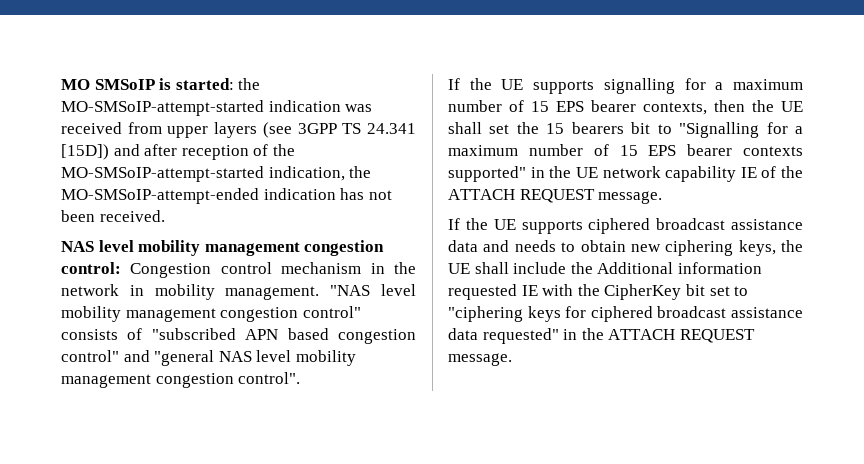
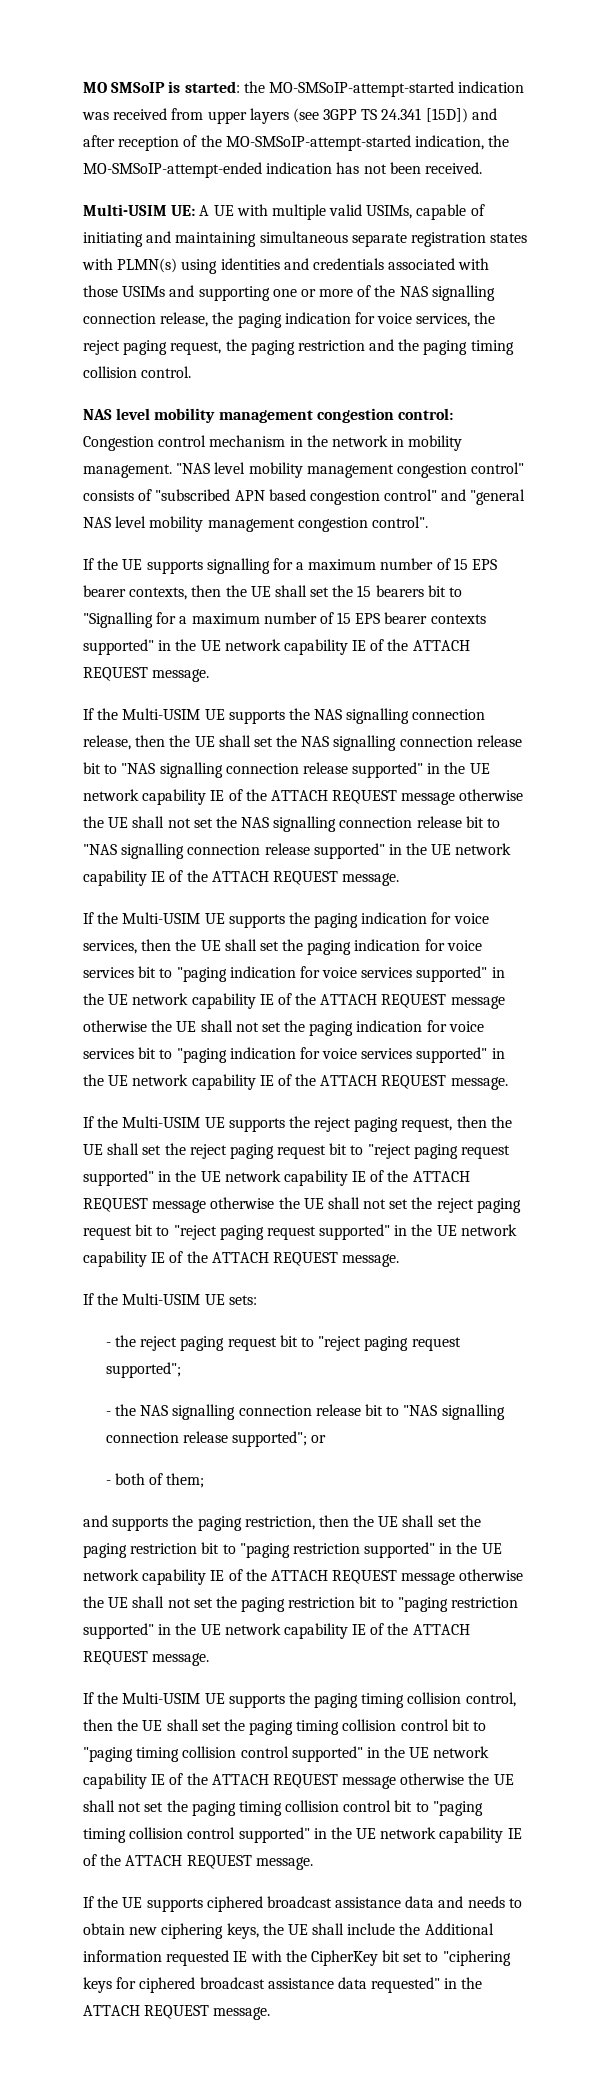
+ Multi-USIM UE: A UE with multiple valid USIMs, capable of initiating and maintaining simultaneous separate registration states with PLMN(s) using identities and credentials associated with those USIMs and supporting one or more of the NAS signalling connection release, the paging indication for voice services, the reject paging request, the paging restriction and the paging timing collision control.
+ If the Multi-USIM UE supports the NAS signalling connection release, then the UE shall set the NAS signalling connection release bit to "NAS signalling connection release supported" in the UE network capability IE of the ATTACH REQUEST message otherwise the UE shall not set the NAS signalling connection release bit to "NAS signalling connection release supported" in the UE network capability IE of the ATTACH REQUEST message.
+ If the Multi-USIM UE supports the paging indication for voice services, then the UE shall set the paging indication for voice services bit to "paging indication for voice services supported" in the UE network capability IE of the ATTACH REQUEST message otherwise the UE shall not set the paging indication for voice services bit to "paging indication for voice services supported" in the UE network capability IE of the ATTACH REQUEST message.
+ If the Multi-USIM UE supports the reject paging request, then the UE shall set the reject paging request bit to "reject paging request supported" in the UE network capability IE of the ATTACH REQUEST message otherwise the UE shall not set the reject paging request bit to "reject paging request supported" in the UE network capability IE of the ATTACH REQUEST message.
+ If the Multi-USIM UE sets:
+ - the reject paging request bit to "reject paging request supported";
+ - the NAS signalling connection release bit to "NAS signalling connection release supported"; or
+ - both of them;
+ and supports the paging restriction, then the UE shall set the paging restriction bit to "paging restriction supported" in the UE network capability IE of the ATTACH REQUEST message otherwise the UE shall not set the paging restriction bit to "paging restriction supported" in the UE network capability IE of the ATTACH REQUEST message.
+ If the Multi-USIM UE supports the paging timing collision control, then the UE shall set the paging timing collision control bit to "paging timing collision control supported" in the UE network capability IE of the ATTACH REQUEST message otherwise the UE shall not set the paging timing collision control bit to "paging timing collision control supported" in the UE network capability IE of the ATTACH REQUEST message.

